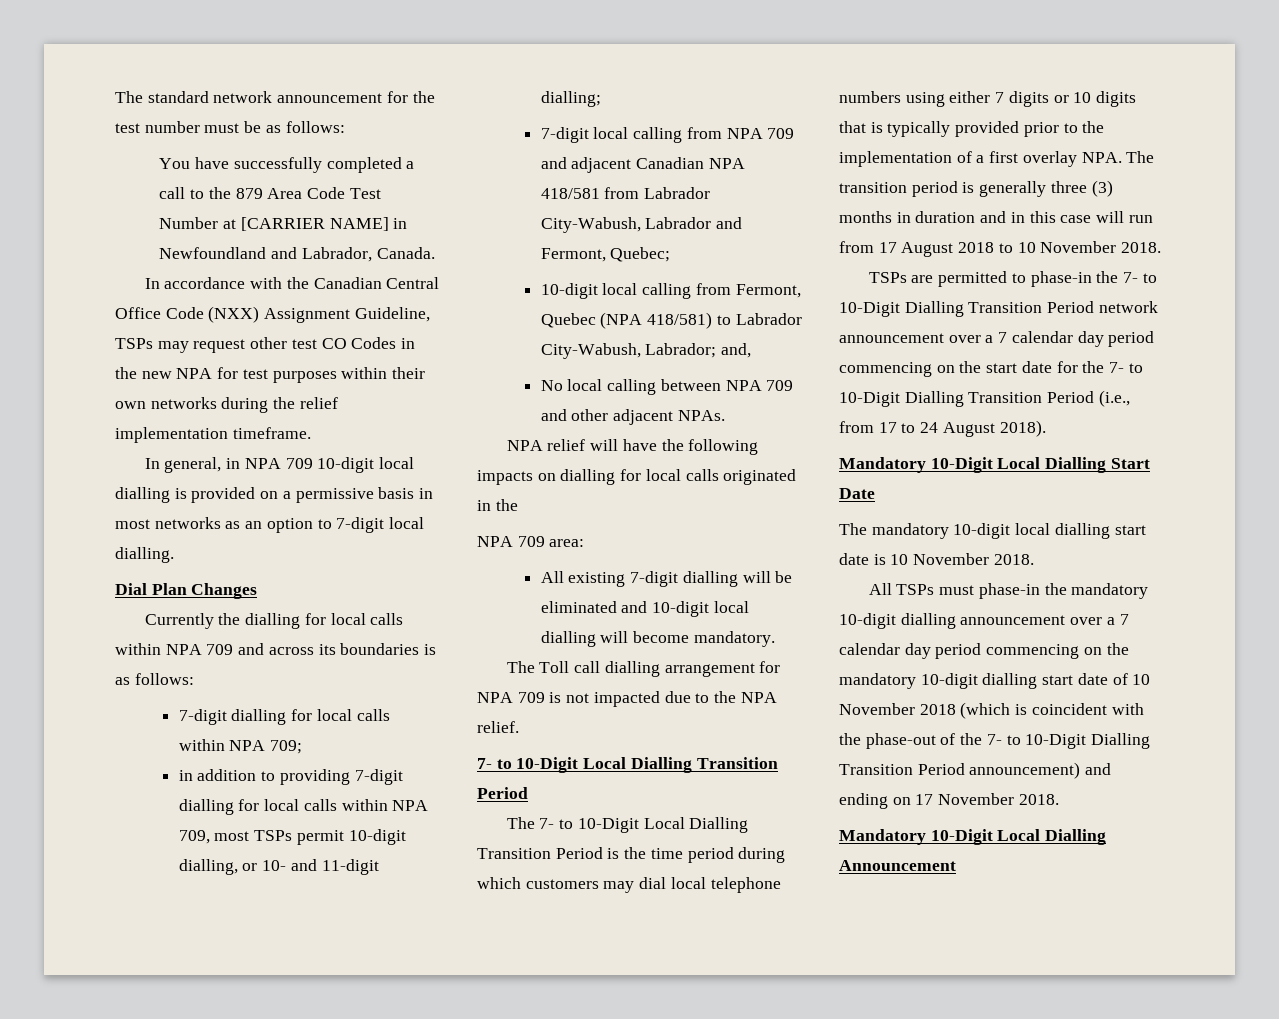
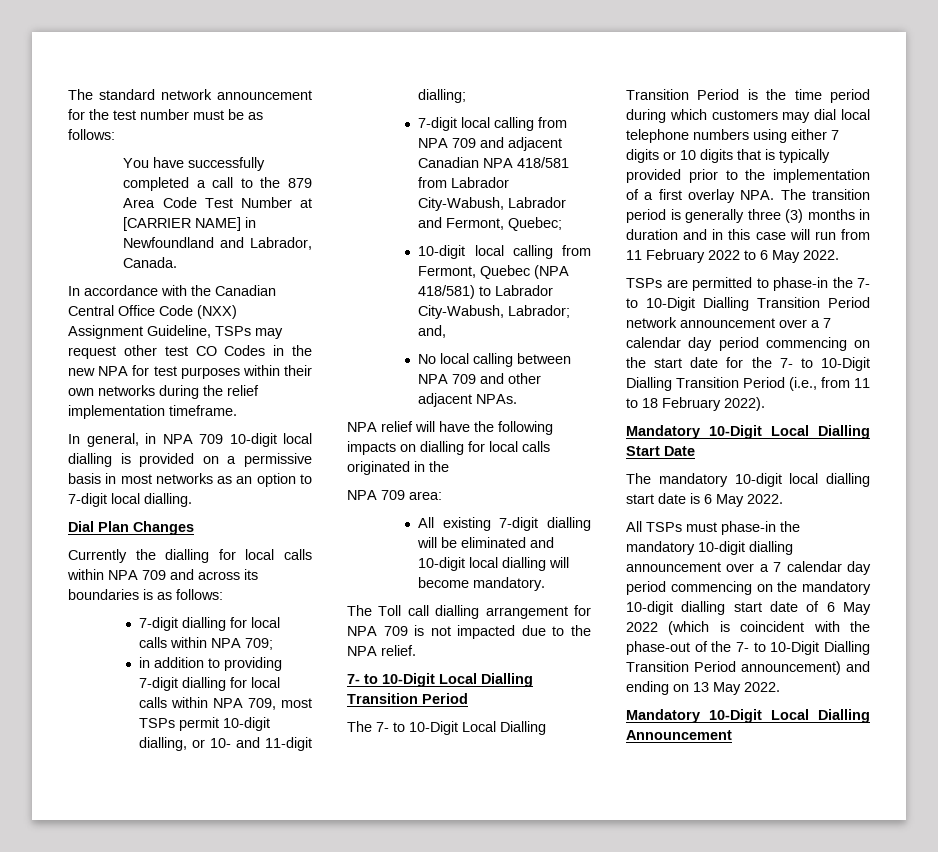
- The 7- to 10-Digit Local Dialling Transition Period is the time period during which customers may dial local telephone numbers using either 7 digits or 10 digits that is typically provided prior to the implementation of a first overlay NPA. The transition period is generally three (3) months in duration and in this case will run from 17 August 2018 to 10 November 2018.
+ The 7- to 10-Digit Local Dialling Transition Period is the time period during which customers may dial local telephone numbers using either 7 digits or 10 digits that is typically provided prior to the implementation of a first overlay NPA. The transition period is generally three (3) months in duration and in this case will run from 11 February 2022 to 6 May 2022.
- TSPs are permitted to phase-in the 7- to 10-Digit Dialling Transition Period network announcement over a 7 calendar day period commencing on the start date for the 7- to 10-Digit Dialling Transition Period (i.e., from 17 to 24 August 2018).
+ TSPs are permitted to phase-in the 7- to 10-Digit Dialling Transition Period network announcement over a 7 calendar day period commencing on the start date for the 7- to 10-Digit Dialling Transition Period (i.e., from 11 to 18 February 2022).
- The mandatory 10-digit local dialling start date is 10 November 2018.
+ The mandatory 10-digit local dialling start date is 6 May 2022.
- All TSPs must phase-in the mandatory 10-digit dialling announcement over a 7 calendar day period commencing on the mandatory 10-digit dialling start date of 10 November 2018 (which is coincident with the phase-out of the 7- to 10-Digit Dialling Transition Period announcement) and ending on 17 November 2018.
+ All TSPs must phase-in the mandatory 10-digit dialling announcement over a 7 calendar day period commencing on the mandatory 10-digit dialling start date of 6 May 2022 (which is coincident with the phase-out of the 7- to 10-Digit Dialling Transition Period announcement) and ending on 13 May 2022.

